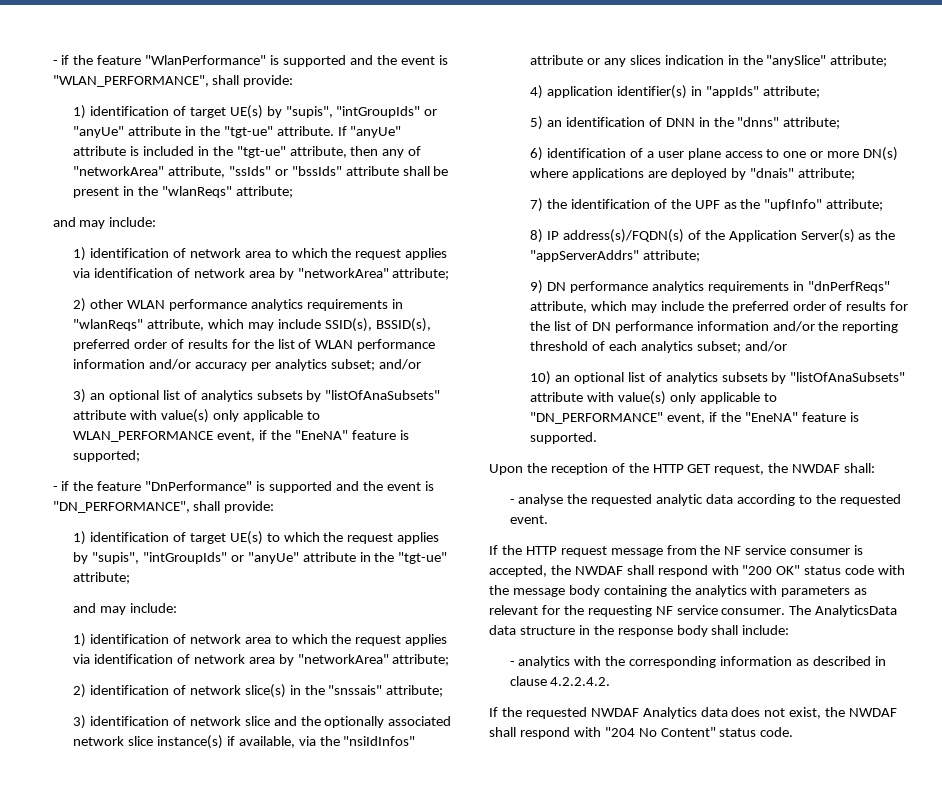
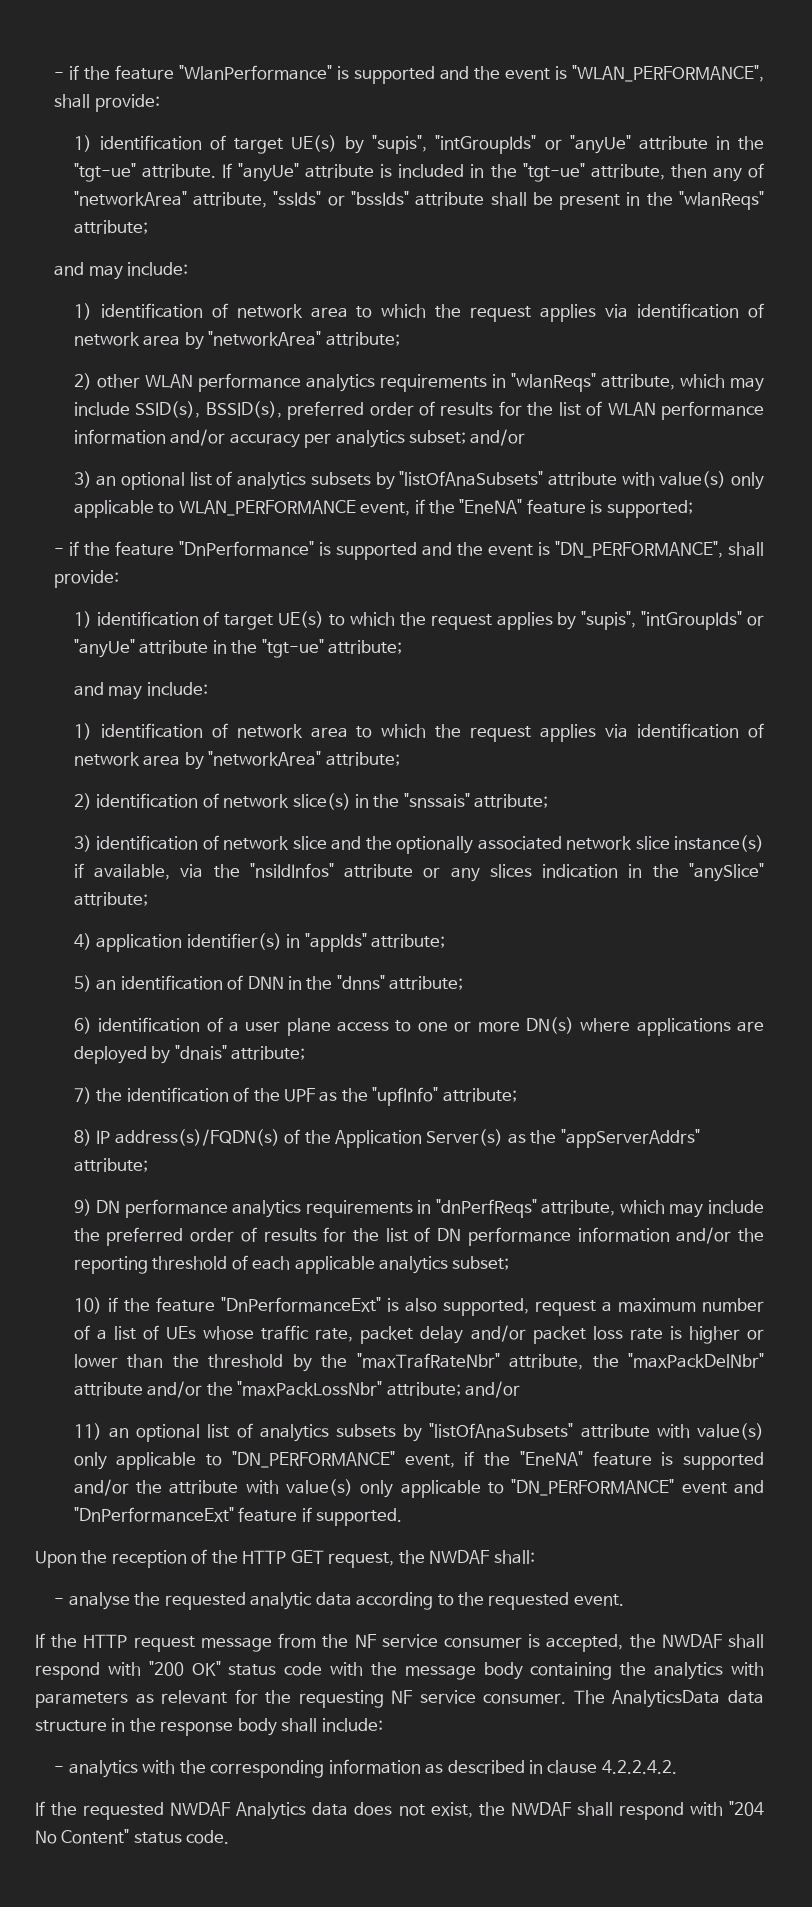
- 9) DN performance analytics requirements in "dnPerfReqs" attribute, which may include the preferred order of results for the list of DN performance information and/or the reporting threshold of each analytics subset; and/or
- 10) an optional list of analytics subsets by "listOfAnaSubsets" attribute with value(s) only applicable to "DN_PERFORMANCE" event, if the "EneNA" feature is supported.
+ 9) DN performance analytics requirements in "dnPerfReqs" attribute, which may include the preferred order of results for the list of DN performance information and/or the reporting threshold of each applicable analytics subset;
+ 10) if the feature "DnPerformanceExt" is also supported, request a maximum number of a list of UEs whose traffic rate, packet delay and/or packet loss rate is higher or lower than the threshold by the "maxTrafRateNbr" attribute, the "maxPackDelNbr" attribute and/or the "maxPackLossNbr" attribute; and/or
+ 11) an optional list of analytics subsets by "listOfAnaSubsets" attribute with value(s) only applicable to "DN_PERFORMANCE" event, if the "EneNA" feature is supported and/or the attribute with value(s) only applicable to "DN_PERFORMANCE" event and "DnPerformanceExt" feature if supported.

